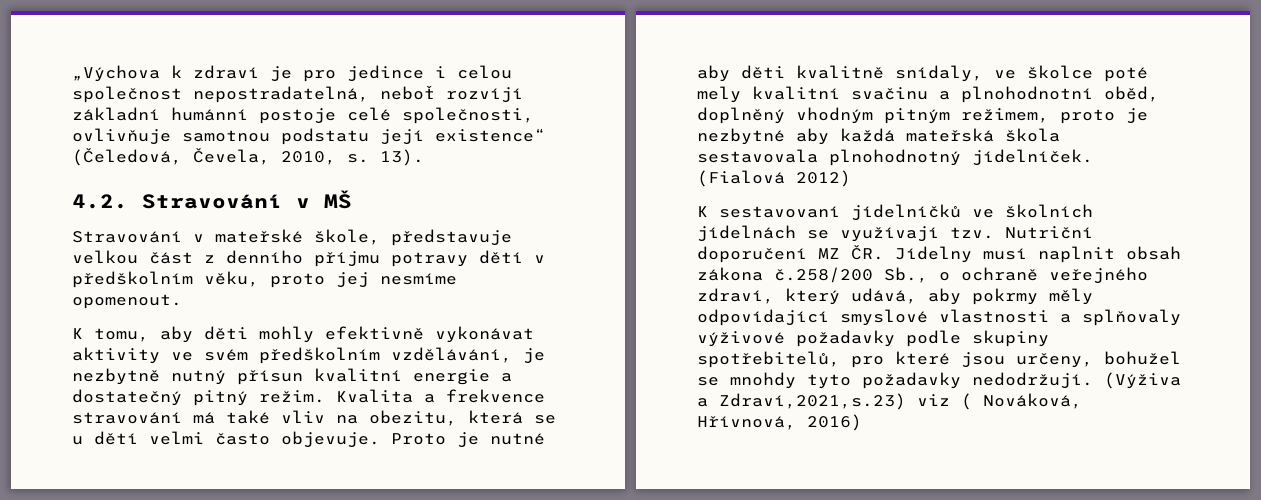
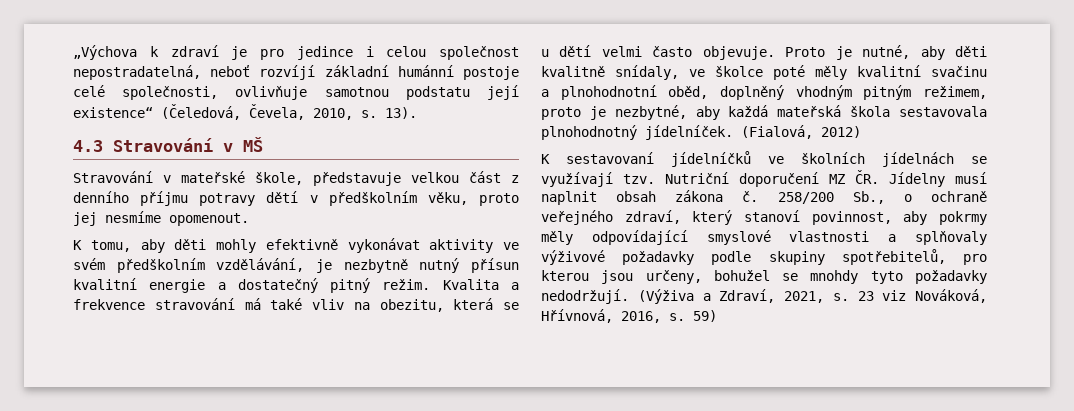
- 4.2. Stravování v MŠ
+ 4.3 Stravování v MŠ
- Proto je nutné aby děti kvalitně snídaly, ve školce poté mely kvalitní svačinu a plnohodnotní oběd, doplněný vhodným pitným režimem, proto je nezbytné aby každá mateřská škola sestavovala plnohodnotný jídelníček.
+ Proto je nutné, aby děti kvalitně snídaly, ve školce poté měly kvalitní svačinu a plnohodnotní oběd, doplněný vhodným pitným režimem, proto je nezbytné, aby každá mateřská škola sestavovala plnohodnotný jídelníček.
- (Fialová 2012)
+ (Fialová, 2012)
- Nutriční doporučení MZ ČR. Jídelny musí naplnit obsah zákona č.258/200 Sb., o ochraně veřejného zdraví, který udává, aby pokrmy měly odpovídající smyslové vlastnosti a splňovaly výživové požadavky podle skupiny spotřebitelů, pro které jsou určeny, bohužel se mnohdy tyto požadavky nedodržují.
+ Nutriční doporučení MZ ČR. Jídelny musí naplnit obsah zákona č. 258/200 Sb., o ochraně veřejného zdraví, který stanoví povinnost, aby pokrmy měly odpovídající smyslové vlastnosti a splňovaly výživové požadavky podle skupiny spotřebitelů, pro kterou jsou určeny, bohužel se mnohdy tyto požadavky nedodržují.
- (Výživa a Zdraví,2021,s.23) viz ( Nováková, Hřívnová, 2016)
+ (Výživa a Zdraví, 2021, s. 23 viz Nováková, Hřívnová, 2016, s. 59)

